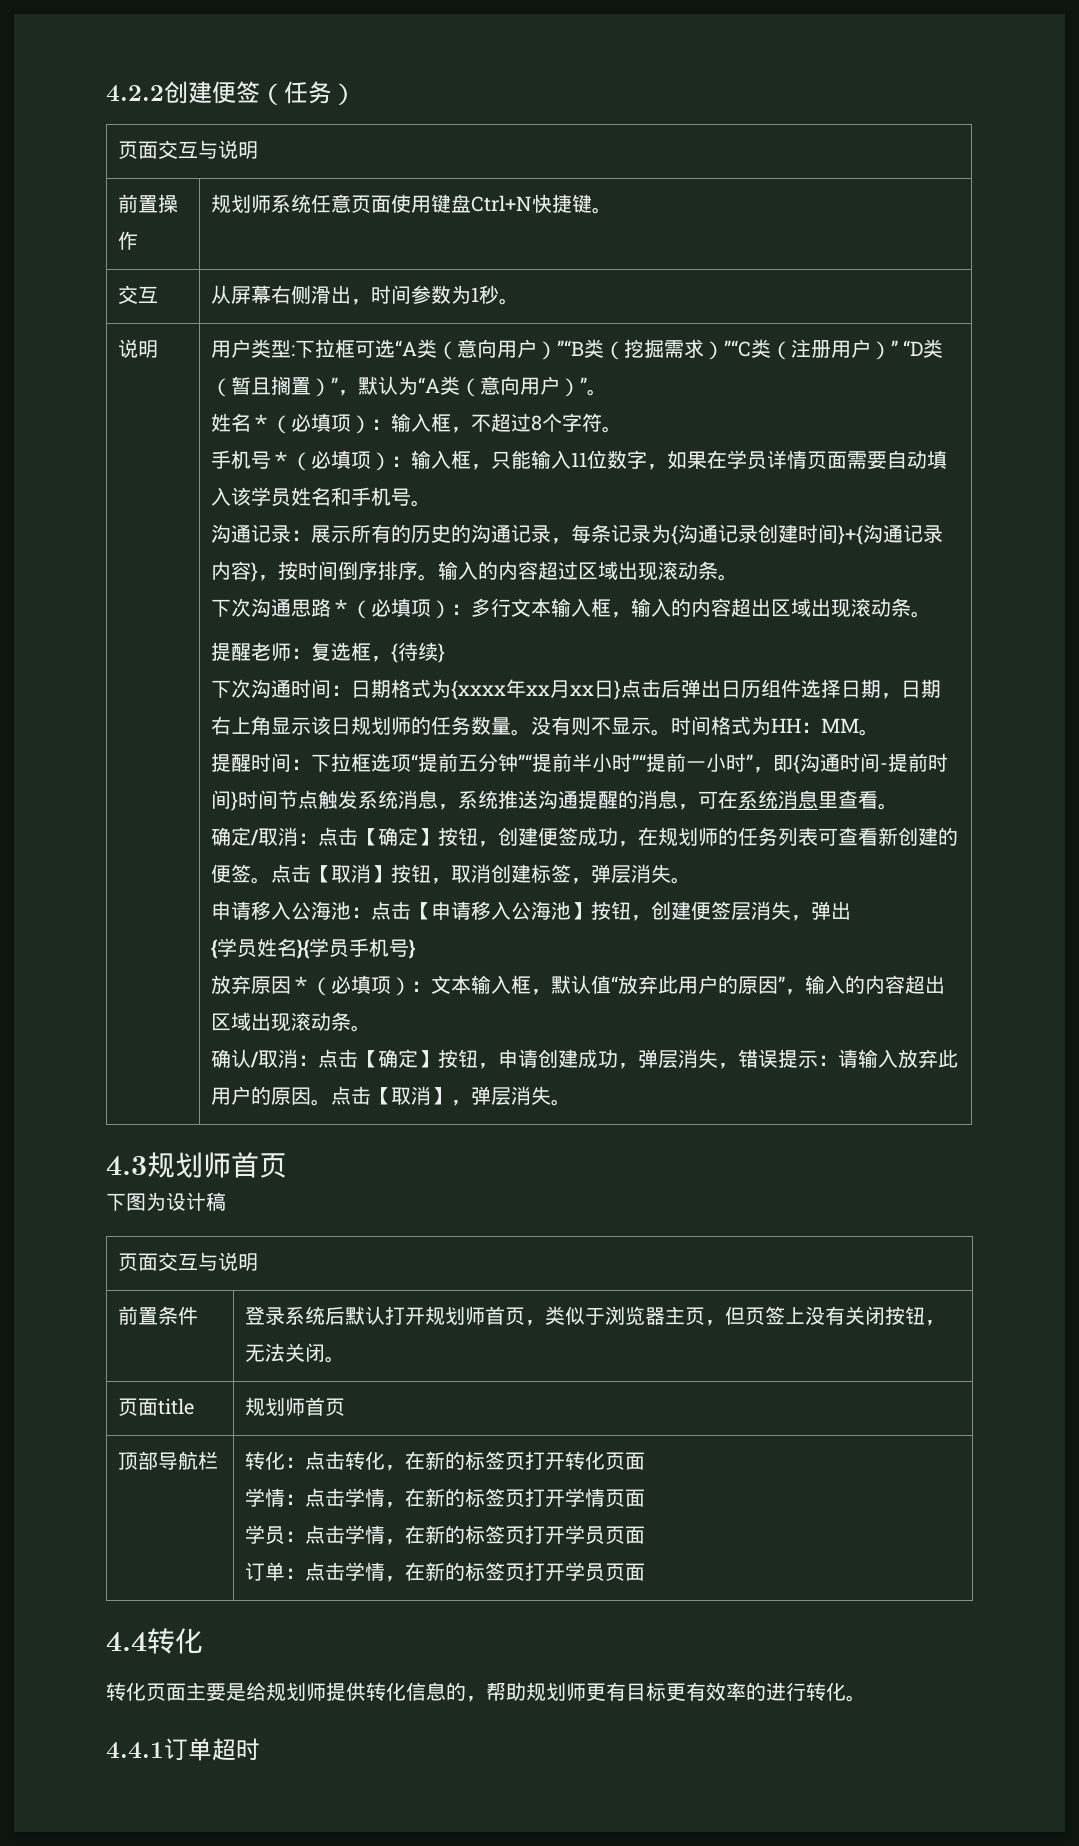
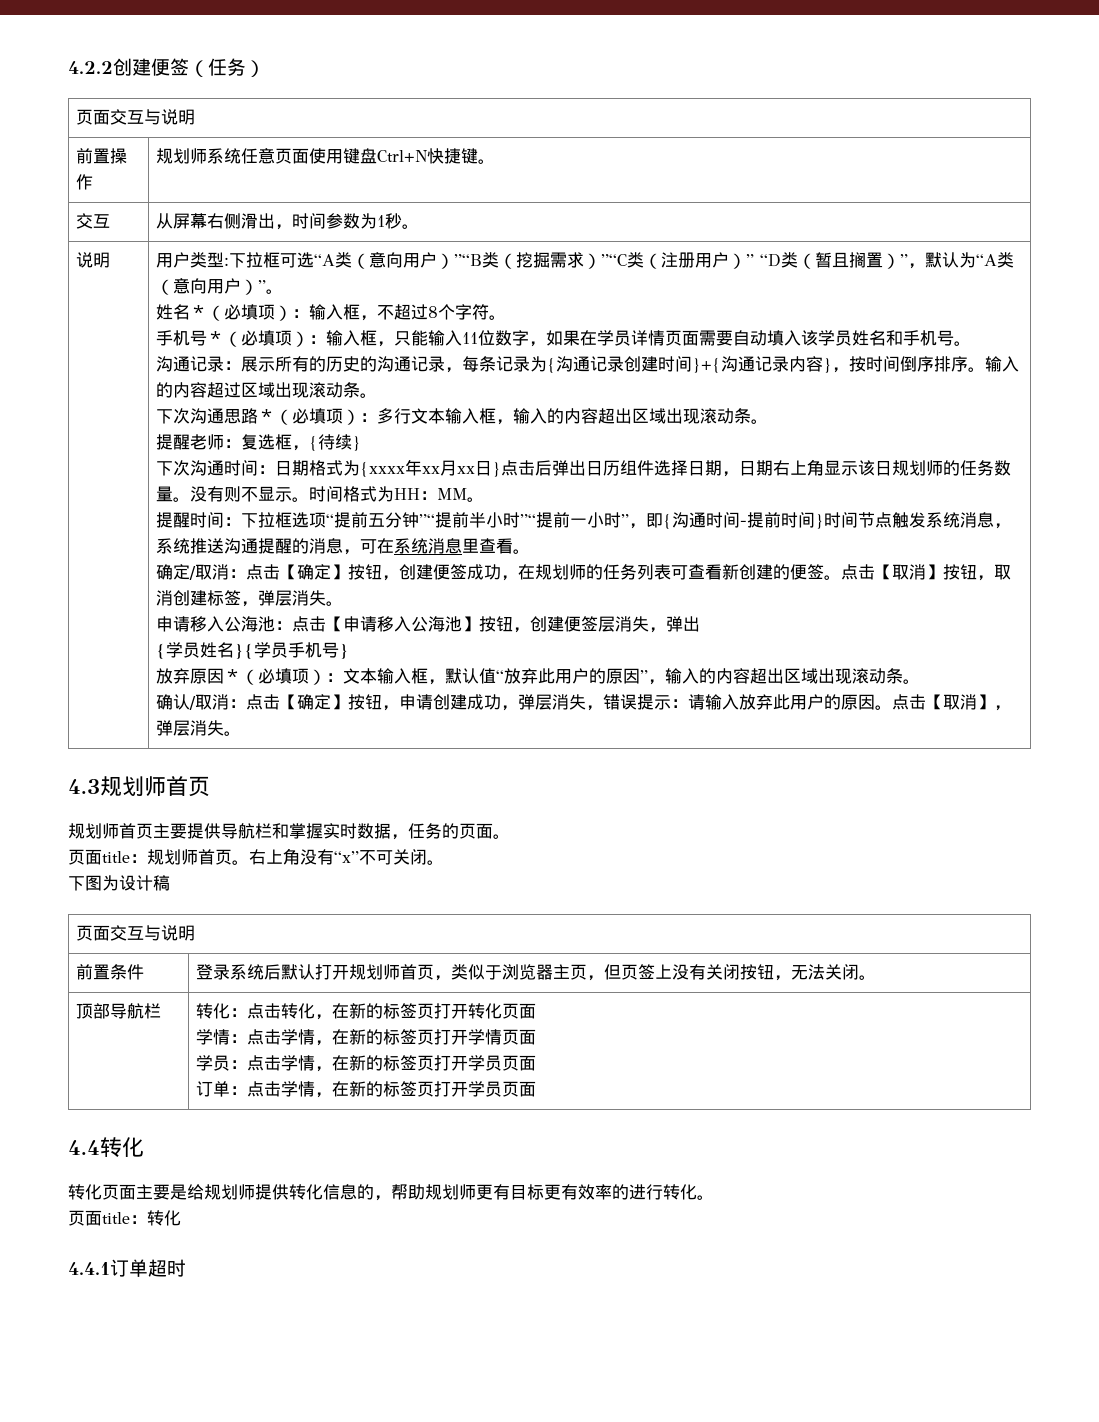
+ 规划师首页主要提供导航栏和掌握实时数据，任务的页面。
+ 页面title：规划师首页。右上角没有“x”不可关闭。
- 页面title | 规划师首页
+ 页面title：转化

